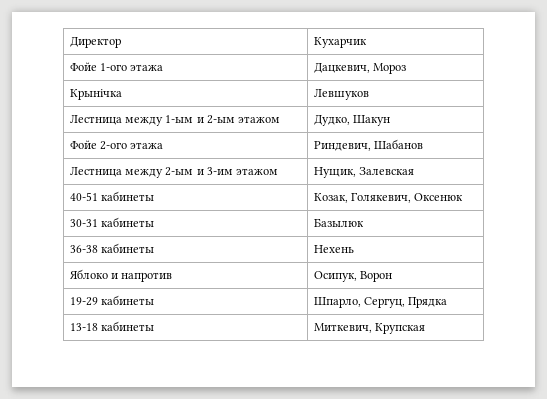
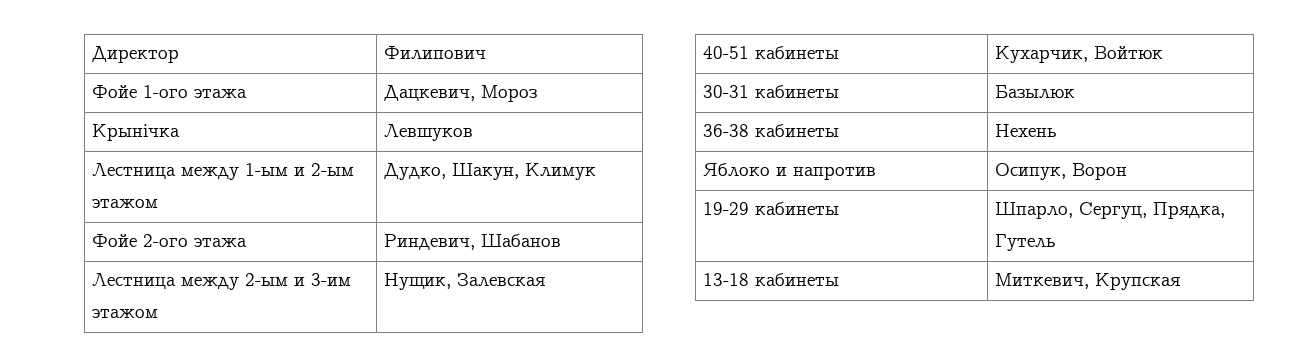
- Директор | Кухарчик
+ Директор | Филипович
- Лестница между 1-ым и 2-ым этажом | Дудко, Шакун
+ Лестница между 1-ым и 2-ым этажом | Дудко, Шакун, Климук
- 40-51 кабинеты | Козак, Голякевич, Оксенюк
+ 40-51 кабинеты | Кухарчик, Войтюк
- 19-29 кабинеты | Шпарло, Сергуц, Прядка
+ 19-29 кабинеты | Шпарло, Сергуц, Прядка, Гутель

